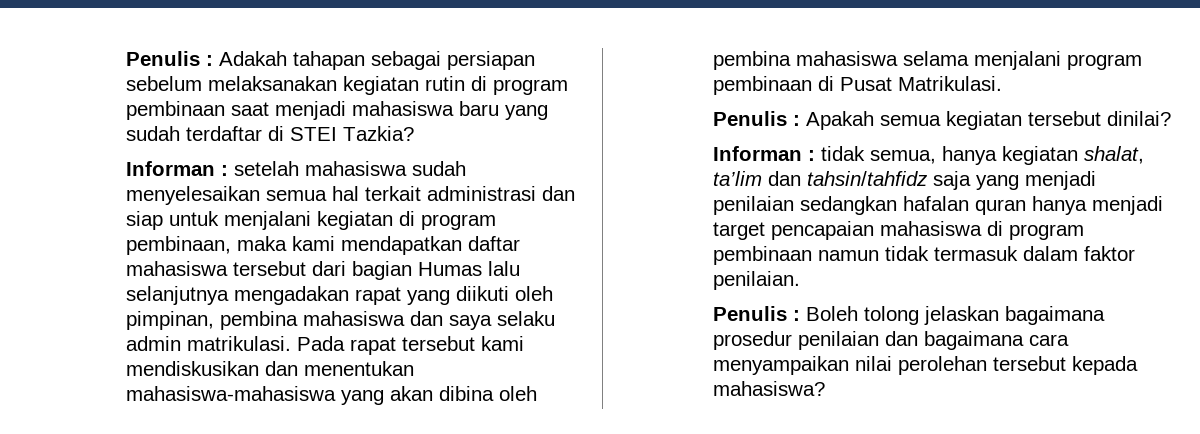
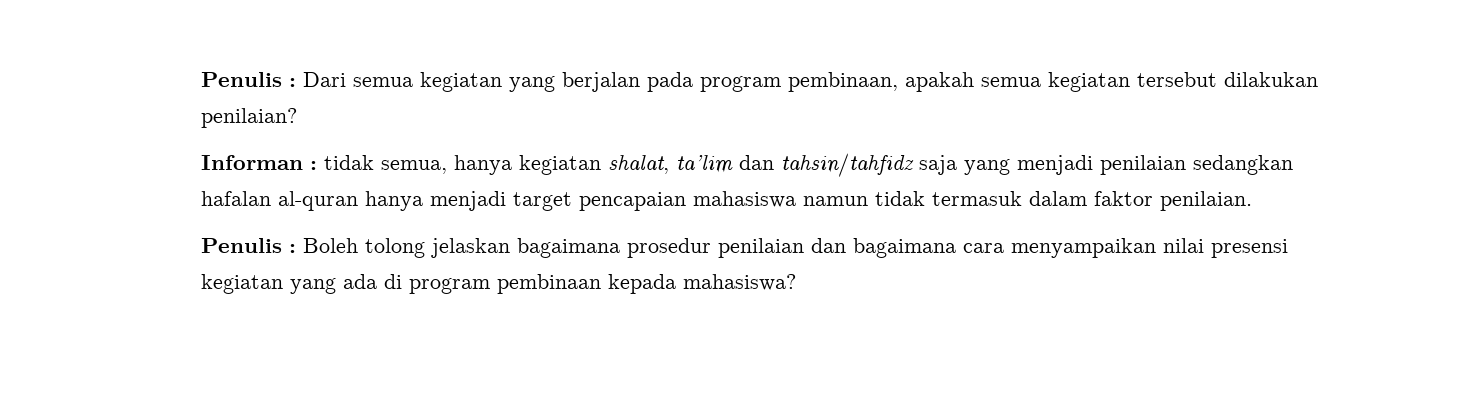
- Penulis : Adakah tahapan sebagai persiapan sebelum melaksanakan kegiatan rutin di program pembinaan saat menjadi mahasiswa baru yang sudah terdaftar di STEI Tazkia?
- Informan : setelah mahasiswa sudah menyelesaikan semua hal terkait administrasi dan siap untuk menjalani kegiatan di program pembinaan, maka kami mendapatkan daftar mahasiswa tersebut dari bagian Humas lalu selanjutnya mengadakan rapat yang diikuti oleh pimpinan, pembina mahasiswa dan saya selaku admin matrikulasi. Pada rapat tersebut kami mendiskusikan dan menentukan mahasiswa-mahasiswa yang akan dibina oleh pembina mahasiswa selama menjalani program pembinaan di Pusat Matrikulasi.
- Penulis : Apakah semua kegiatan tersebut dinilai?
+ Penulis : Dari semua kegiatan yang berjalan pada program pembinaan, apakah semua kegiatan tersebut dilakukan penilaian?
- Informan : tidak semua, hanya kegiatan shalat, ta’lim dan tahsin/tahfidz saja yang menjadi penilaian sedangkan hafalan quran hanya menjadi target pencapaian mahasiswa di program pembinaan namun tidak termasuk dalam faktor penilaian.
+ Informan : tidak semua, hanya kegiatan shalat, ta’lim dan tahsin/tahfidz saja yang menjadi penilaian sedangkan hafalan al-quran hanya menjadi target pencapaian mahasiswa namun tidak termasuk dalam faktor penilaian.
- Penulis : Boleh tolong jelaskan bagaimana prosedur penilaian dan bagaimana cara menyampaikan nilai perolehan tersebut kepada mahasiswa?
+ Penulis : Boleh tolong jelaskan bagaimana prosedur penilaian dan bagaimana cara menyampaikan nilai presensi kegiatan yang ada di program pembinaan kepada mahasiswa?

